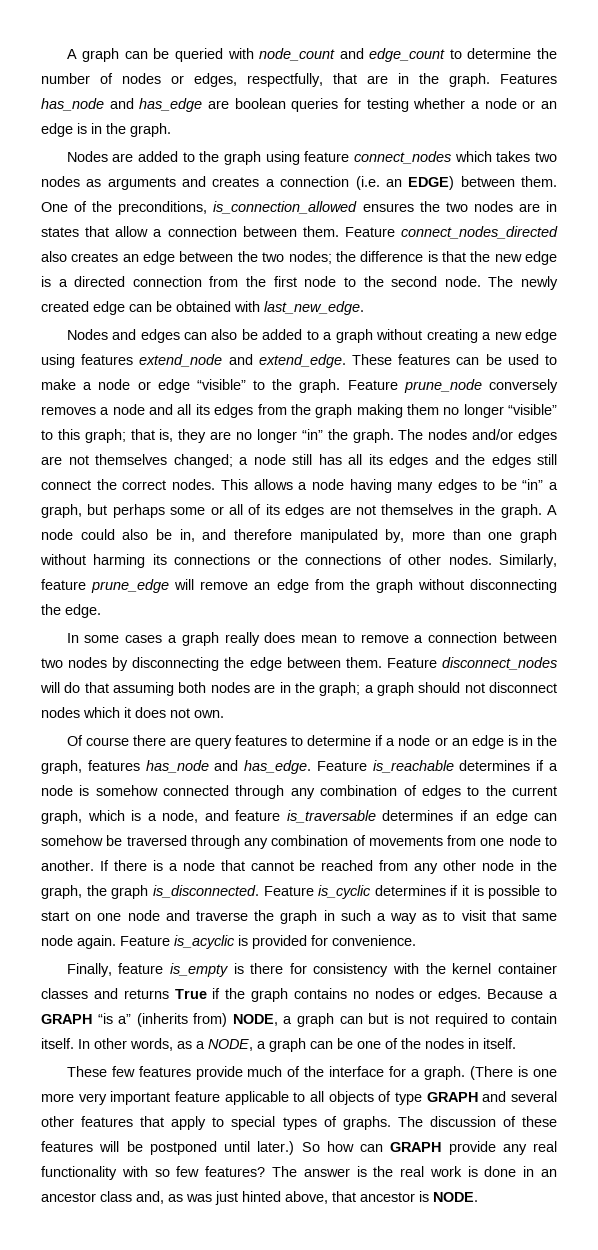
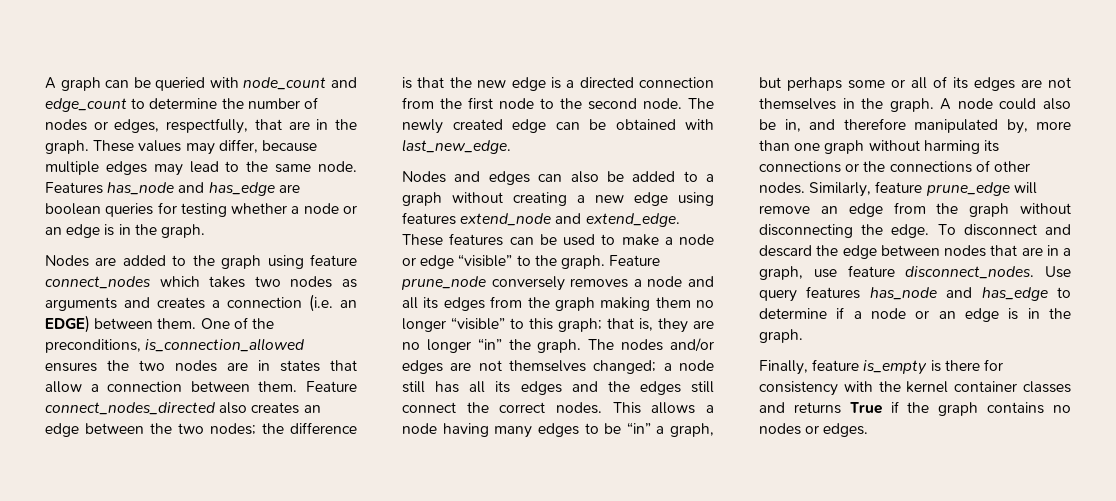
+ These values may differ, because multiple edges may lead to the same node.
- Similarly, feature prune_edge will remove an edge from the graph without disconnecting the edge.
- In some cases a graph really does mean to remove a connection between two nodes by disconnecting the edge between them. Feature disconnect_nodes will do that assuming both nodes are in the graph; a graph should not disconnect nodes which it does not own.
- Of course there are query features to determine if a node or an edge is in the graph, features has_node and has_edge. Feature is_reachable determines if a node is somehow connected through any combination of edges to the current graph, which is a node, and feature is_traversable determines if an edge can somehow be traversed through any combination of movements from one node to another. If there is a node that cannot be reached from any other node in the graph, the graph is_disconnected. Feature is_cyclic determines if it is possible to start on one node and traverse the graph in such a way as to visit that same node again. Feature is_acyclic is provided for convenience.
+ Similarly, feature prune_edge will remove an edge from the graph without disconnecting the edge. To disconnect and descard the edge between nodes that are in a graph, use feature disconnect_nodes. Use query features has_node and has_edge to determine if a node or an edge is in the graph.
- Because a GRAPH “is a” (inherits from) NODE, a graph can but is not required to contain itself. In other words, as a NODE, a graph can be one of the nodes in itself.
- These few features provide much of the interface for a graph. (There is one more very important feature applicable to all objects of type GRAPH and several other features that apply to special types of graphs. The discussion of these features will be postponed until later.) So how can GRAPH provide any real functionality with so few features? The answer is the real work is done in an ancestor class and, as was just hinted above, that ancestor is NODE.

